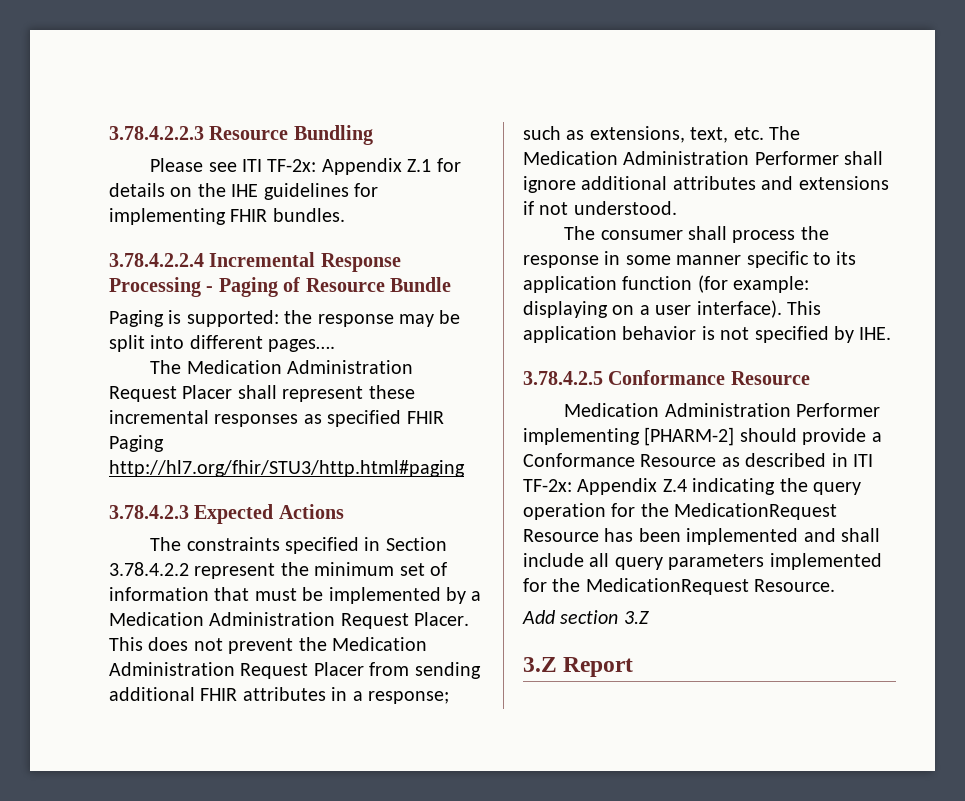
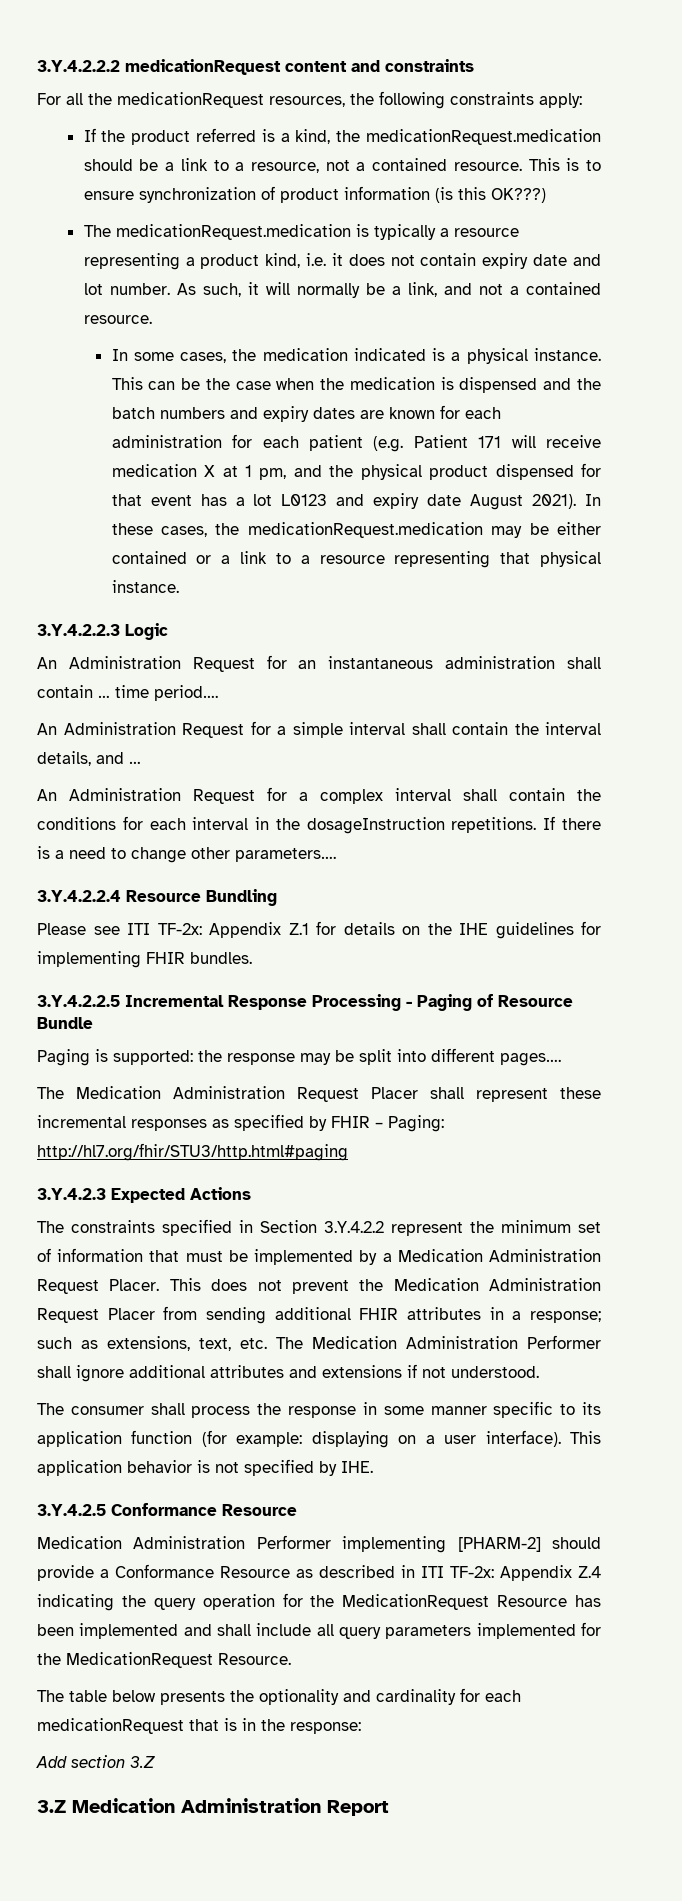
- 3.78.4.2.2.3 Resource Bundling
+ 3.Y.4.2.2.2 medicationRequest content and constraints
+ For all the medicationRequest resources, the following constraints apply:
+ If the product referred is a kind, the medicationRequest.medication should be a link to a resource, not a contained resource. This is to ensure synchronization of product information (is this OK???)
+ The medicationRequest.medication is typically a resource representing a product kind, i.e. it does not contain expiry date and lot number. As such, it will normally be a link, and not a contained resource.
+ In some cases, the medication indicated is a physical instance. This can be the case when the medication is dispensed and the batch numbers and expiry dates are known for each administration for each patient (e.g. Patient 171 will receive medication X at 1 pm, and the physical product dispensed for that event has a lot L0123 and expiry date August 2021). In these cases, the medicationRequest.medication may be either contained or a link to a resource representing that physical instance.
+ 3.Y.4.2.2.3 Logic
+ An Administration Request for an instantaneous administration shall contain … time period….
+ An Administration Request for a simple interval shall contain the interval details, and …
+ An Administration Request for a complex interval shall contain the conditions for each interval in the dosageInstruction repetitions. If there is a need to change other parameters….
+ 3.Y.4.2.2.4 Resource Bundling
- 3.78.4.2.2.4 Incremental Response Processing - Paging of Resource Bundle
+ 3.Y.4.2.2.5 Incremental Response Processing - Paging of Resource Bundle
- The Medication Administration Request Placer shall represent these incremental responses as specified FHIR Paging http://hl7.org/fhir/STU3/http.html#paging
+ The Medication Administration Request Placer shall represent these incremental responses as specified by FHIR – Paging: http://hl7.org/fhir/STU3/http.html#paging
- 3.78.4.2.3 Expected Actions
+ 3.Y.4.2.3 Expected Actions
- The constraints specified in Section 3.78.4.2.2 represent the minimum set of information that must be implemented by a Medication Administration Request Placer.
+ The constraints specified in Section 3.Y.4.2.2 represent the minimum set of information that must be implemented by a Medication Administration Request Placer.
- 3.78.4.2.5 Conformance Resource
+ 3.Y.4.2.5 Conformance Resource
+ The table below presents the optionality and cardinality for each medicationRequest that is in the response:
- 3.Z Report
+ 3.Z Medication Administration Report

